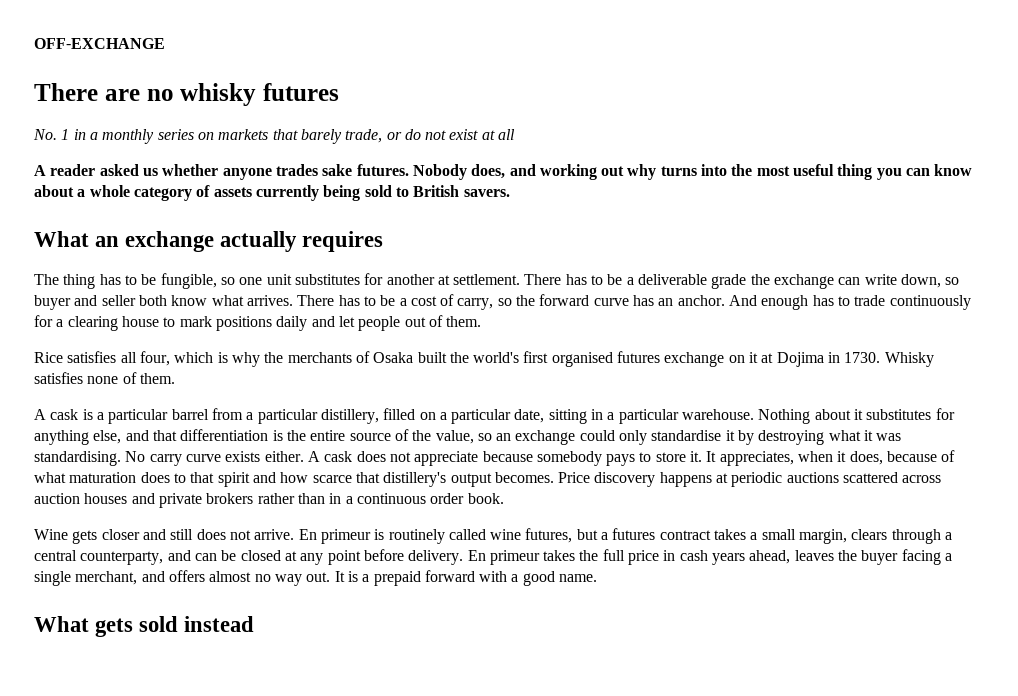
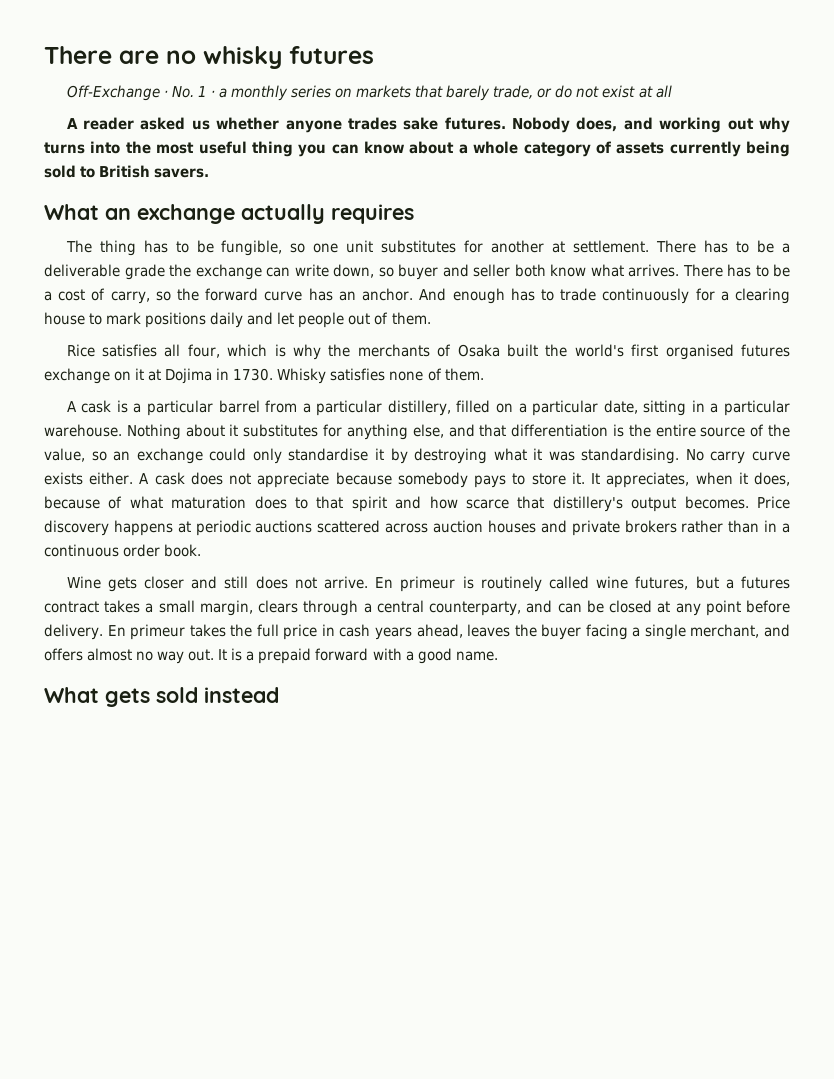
- OFF-EXCHANGE
- No. 1 in a monthly series on markets that barely trade, or do not exist at all
+ Off-Exchange · No. 1 · a monthly series on markets that barely trade, or do not exist at all

